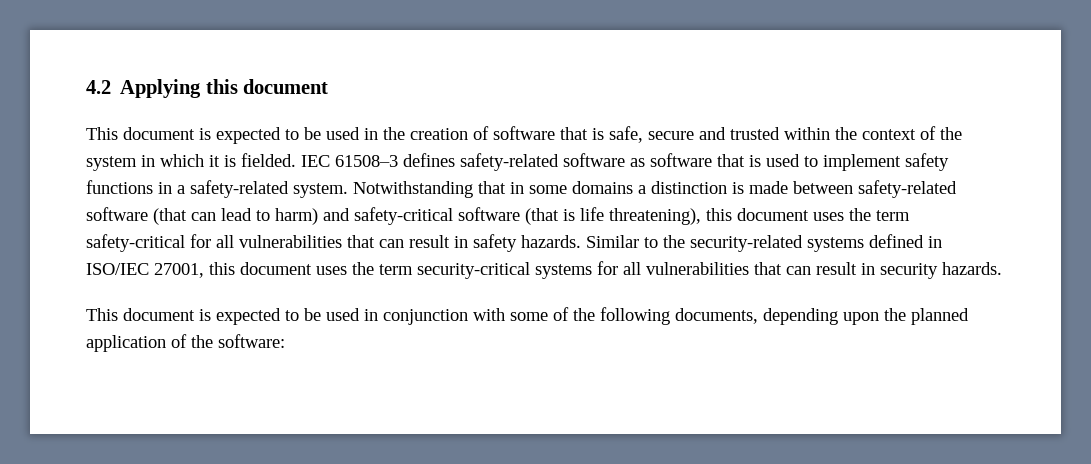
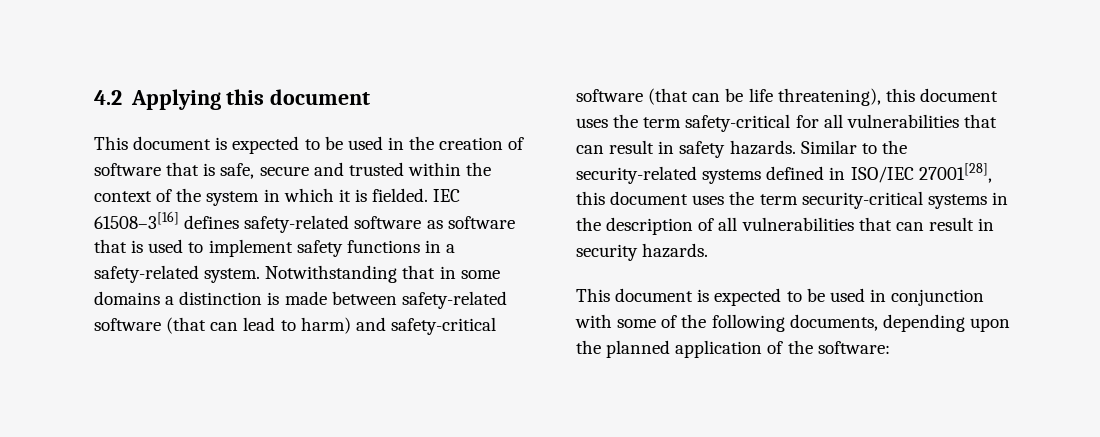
- IEC 61508–3 defines safety-related software as software that is used to implement safety functions in a safety-related system.
+ IEC 61508–3[16] defines safety-related software as software that is used to implement safety functions in a safety-related system.
- Notwithstanding that in some domains a distinction is made between safety-related software (that can lead to harm) and safety-critical software (that is life threatening), this document uses the term safety-critical for all vulnerabilities that can result in safety hazards.
+ Notwithstanding that in some domains a distinction is made between safety-related software (that can lead to harm) and safety-critical software (that can be life threatening), this document uses the term safety-critical for all vulnerabilities that can result in safety hazards.
- Similar to the security-related systems defined in ISO/IEC 27001, this document uses the term security-critical systems for all vulnerabilities that can result in security hazards.
+ Similar to the security-related systems defined in ISO/IEC 27001[28], this document uses the term security-critical systems in the description of all vulnerabilities that can result in security hazards.

